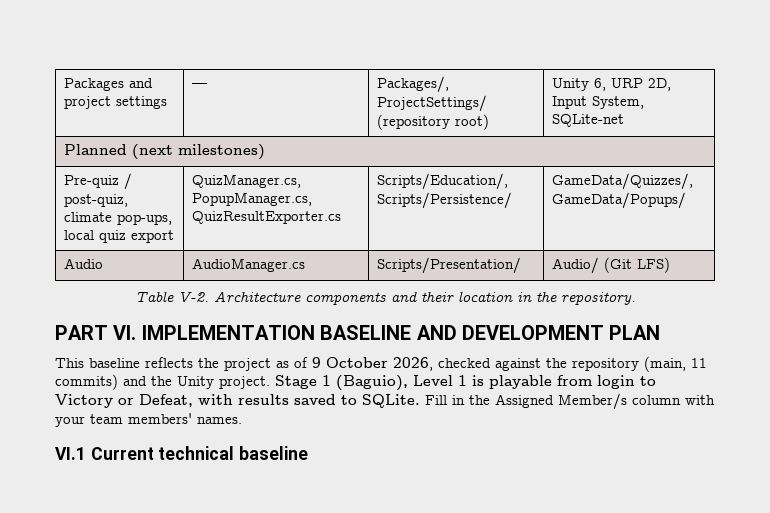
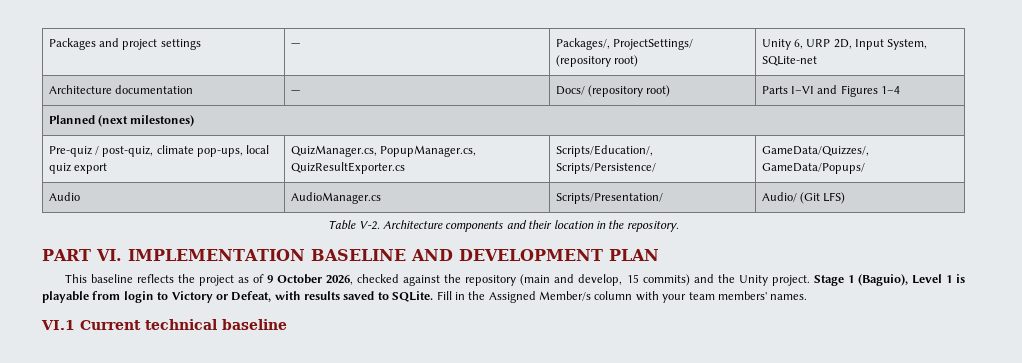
+ Architecture documentation | — | Docs/ (repository root) | Parts I–VI and Figures 1–4
- This baseline reflects the project as of 9 October 2026, checked against the repository (main, 11 commits) and the Unity project.
+ This baseline reflects the project as of 9 October 2026, checked against the repository (main and develop, 15 commits) and the Unity project.

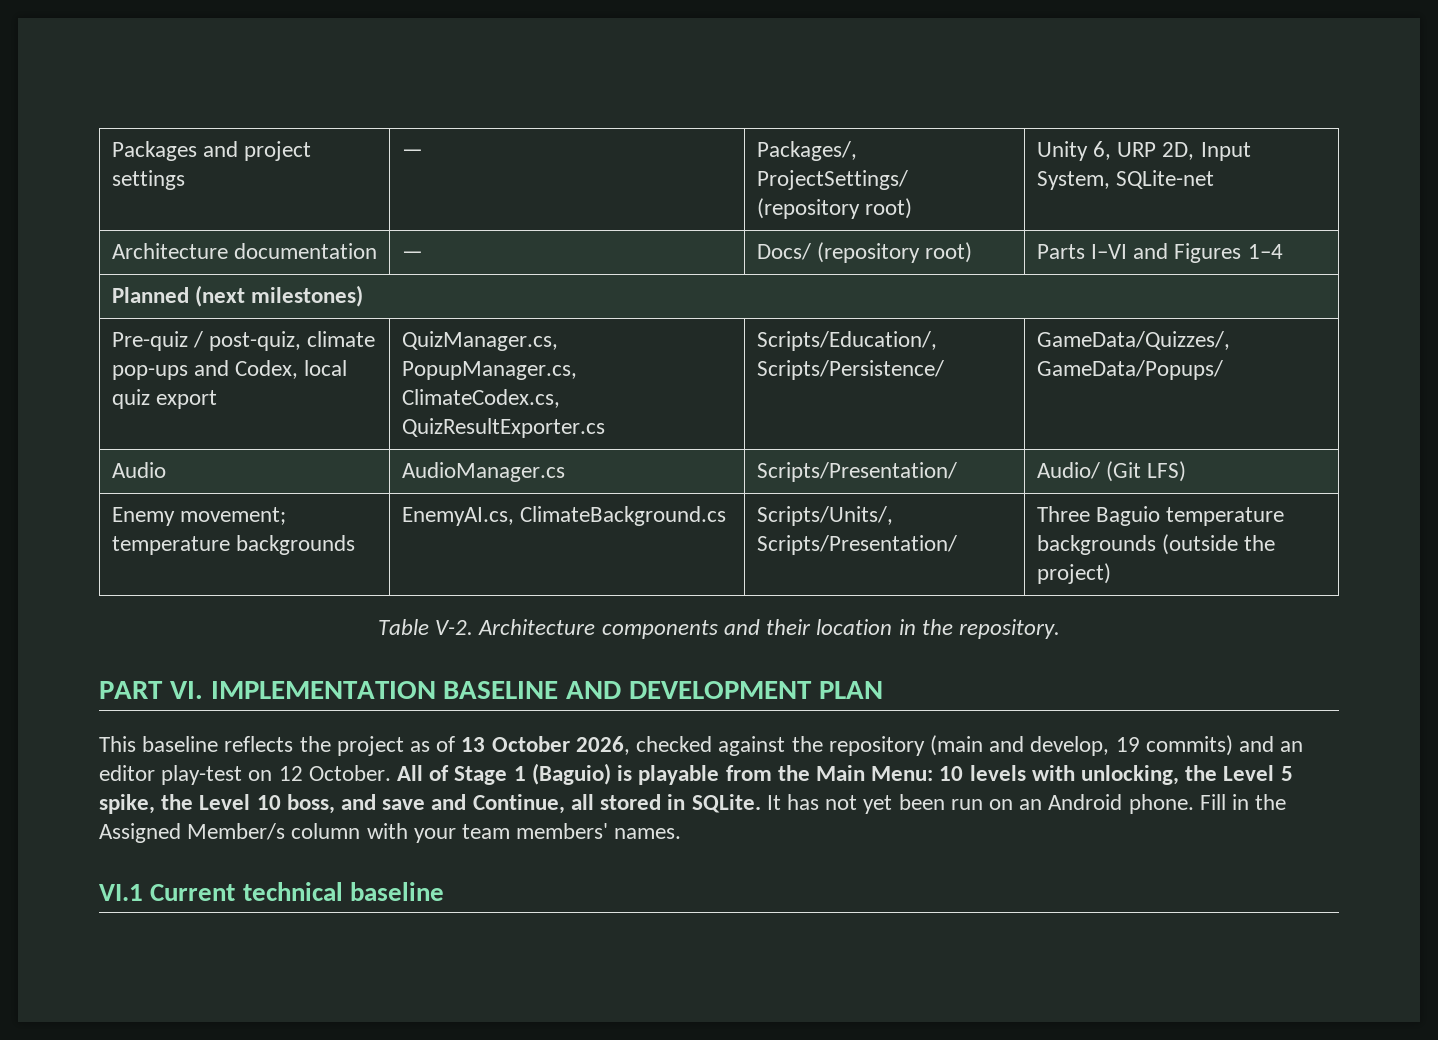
- Pre-quiz / post-quiz, climate pop-ups, local quiz export | QuizManager.cs, PopupManager.cs, QuizResultExporter.cs | Scripts/Education/, Scripts/Persistence/ | GameData/Quizzes/, GameData/Popups/
+ Pre-quiz / post-quiz, climate pop-ups and Codex, local quiz export | QuizManager.cs, PopupManager.cs, ClimateCodex.cs, QuizResultExporter.cs | Scripts/Education/, Scripts/Persistence/ | GameData/Quizzes/, GameData/Popups/
+ Enemy movement; temperature backgrounds | EnemyAI.cs, ClimateBackground.cs | Scripts/Units/, Scripts/Presentation/ | Three Baguio temperature backgrounds (outside the project)
- This baseline reflects the project as of 9 October 2026, checked against the repository (main and develop, 15 commits) and the Unity project. Stage 1 (Baguio), Level 1 is playable from login to Victory or Defeat, with results saved to SQLite.
+ This baseline reflects the project as of 13 October 2026, checked against the repository (main and develop, 19 commits) and an editor play-test on 12 October. All of Stage 1 (Baguio) is playable from the Main Menu: 10 levels with unlocking, the Level 5 spike, the Level 10 boss, and save and Continue, all stored in SQLite. It has not yet been run on an Android phone.

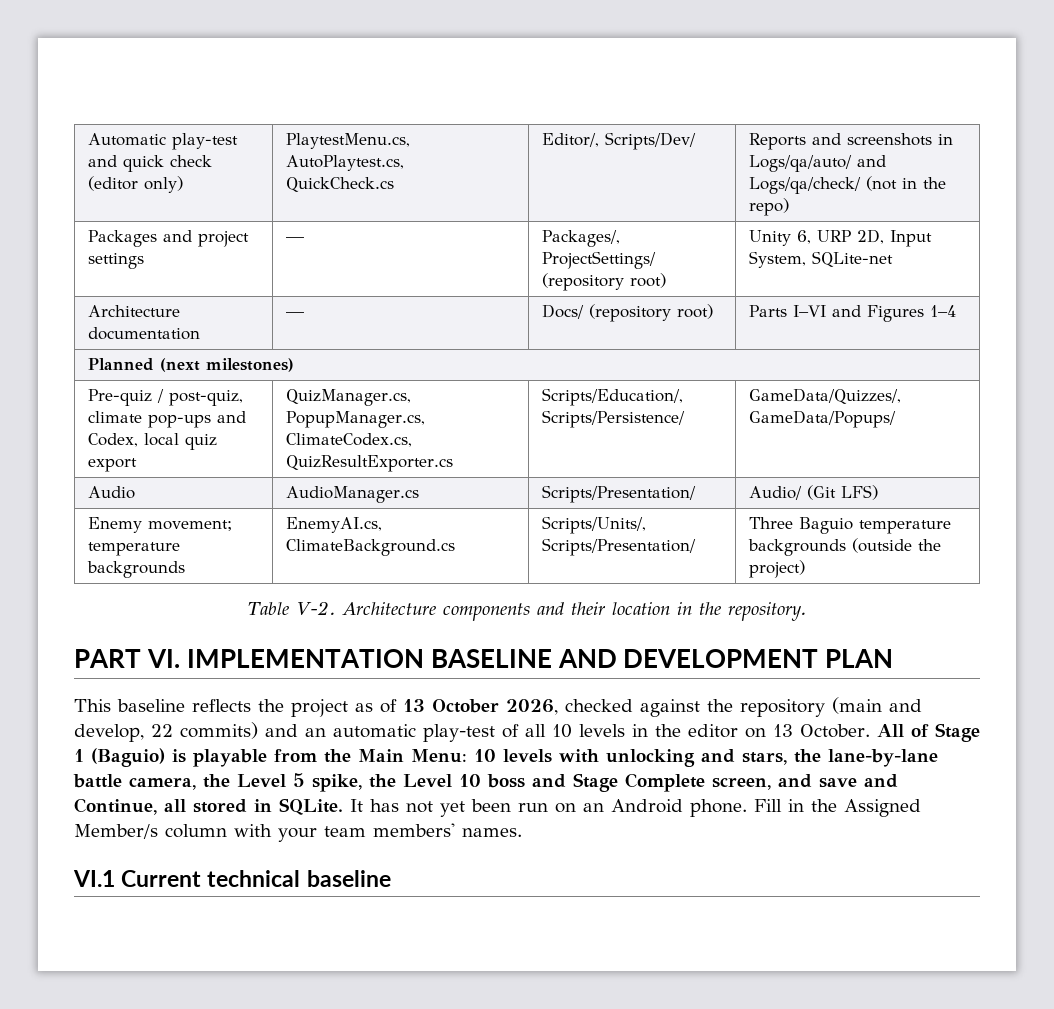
+ Automatic play-test and quick check (editor only) | PlaytestMenu.cs, AutoPlaytest.cs, QuickCheck.cs | Editor/, Scripts/Dev/ | Reports and screenshots in Logs/qa/auto/ and Logs/qa/check/ (not in the repo)
- This baseline reflects the project as of 13 October 2026, checked against the repository (main and develop, 19 commits) and an editor play-test on 12 October.
+ This baseline reflects the project as of 13 October 2026, checked against the repository (main and develop, 22 commits) and an automatic play-test of all 10 levels in the editor on 13 October.
- All of Stage 1 (Baguio) is playable from the Main Menu: 10 levels with unlocking, the Level 5 spike, the Level 10 boss, and save and Continue, all stored in SQLite.
+ All of Stage 1 (Baguio) is playable from the Main Menu: 10 levels with unlocking and stars, the lane-by-lane battle camera, the Level 5 spike, the Level 10 boss and Stage Complete screen, and save and Continue, all stored in SQLite.

